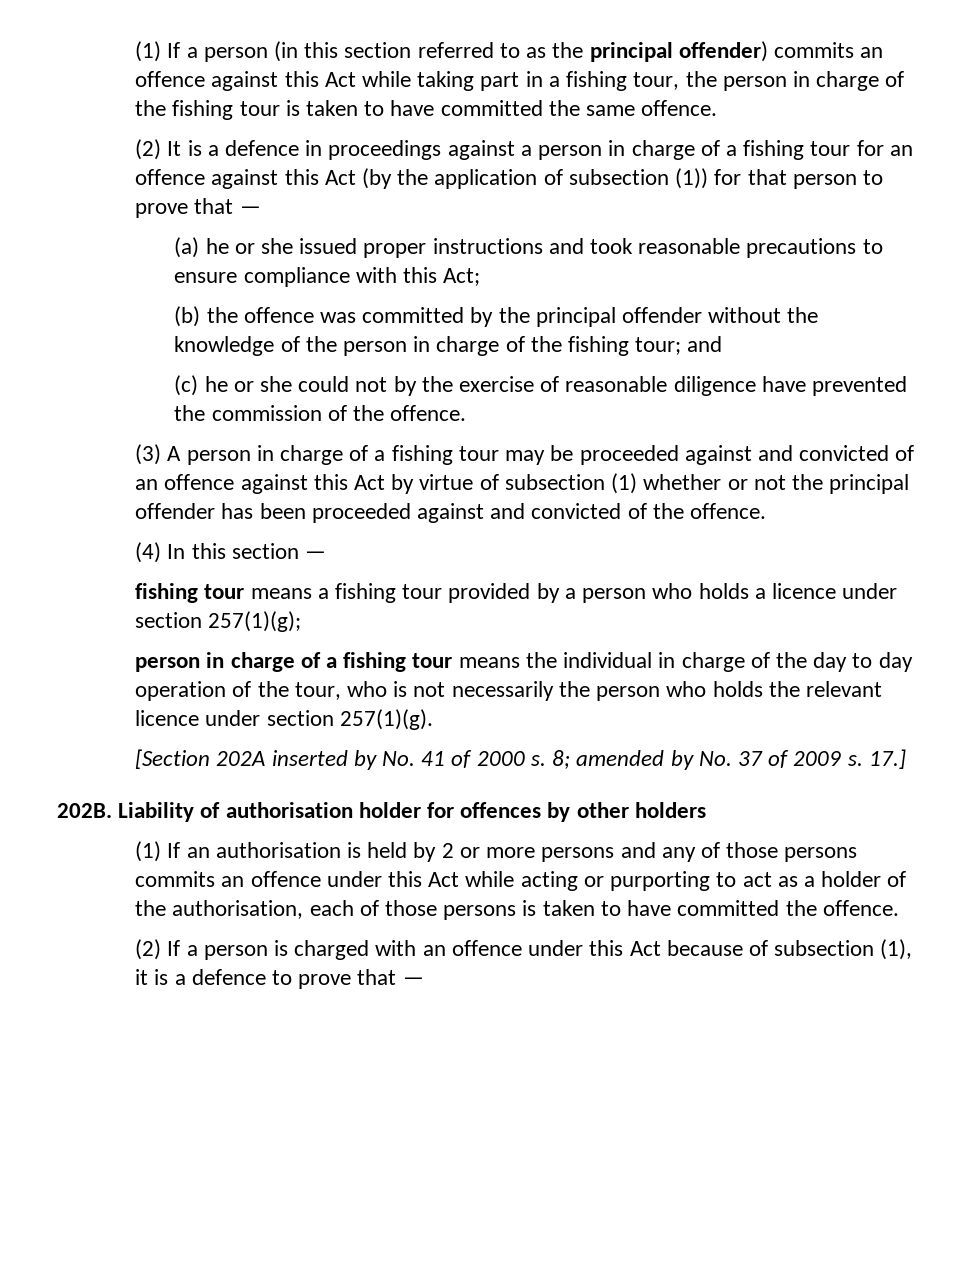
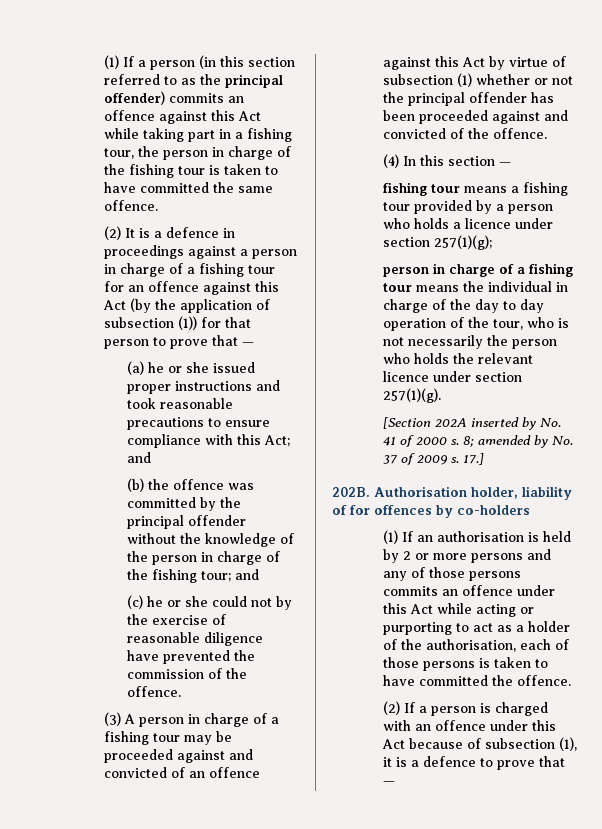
- (a) he or she issued proper instructions and took reasonable precautions to ensure compliance with this Act;
+ (a) he or she issued proper instructions and took reasonable precautions to ensure compliance with this Act; and
- Liability of authorisation holder for offences by other holders
+ Authorisation holder, liability of for offences by co-holders

